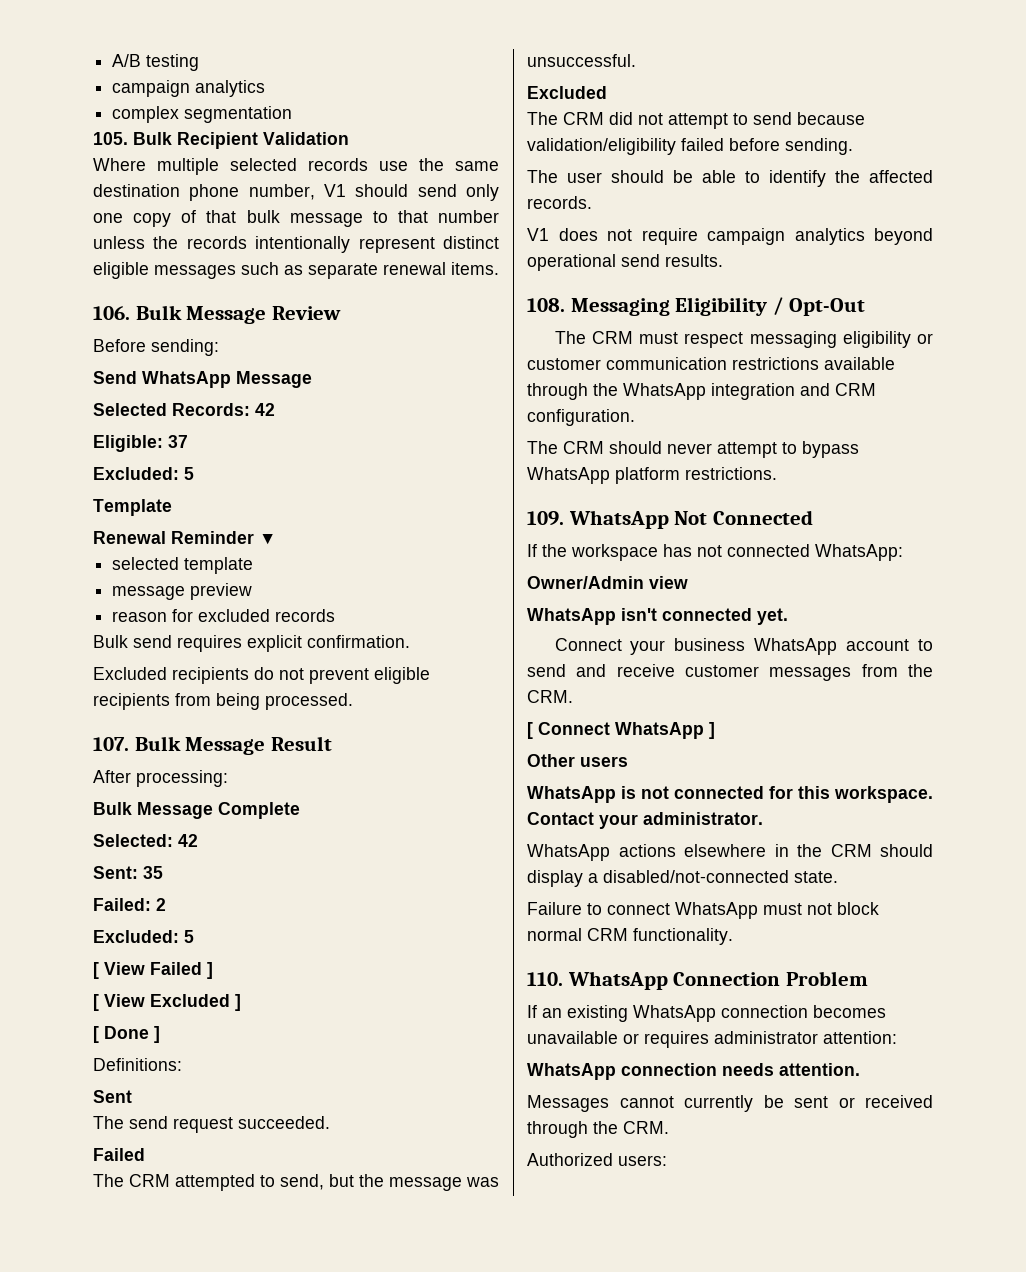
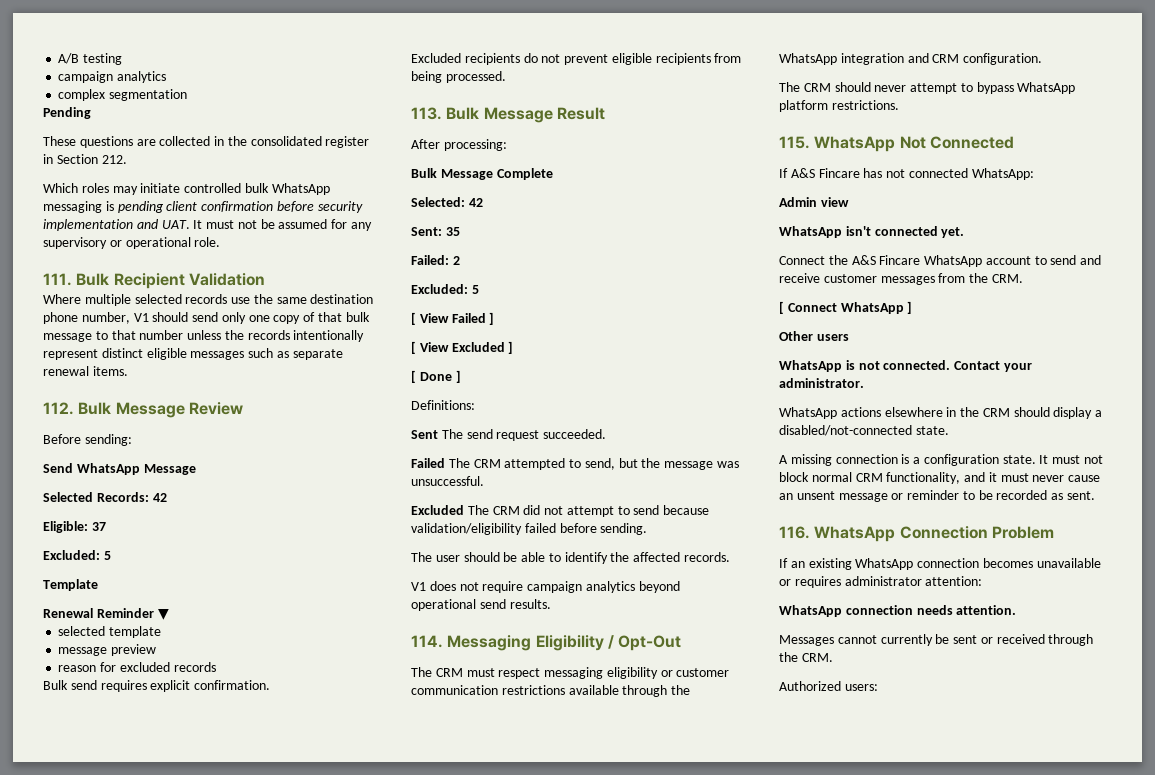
- 105. Bulk Recipient Validation
+ Pending
+ These questions are collected in the consolidated register in Section 212.
+ Which roles may initiate controlled bulk WhatsApp messaging is pending client confirmation before security implementation and UAT. It must not be assumed for any supervisory or operational role.
+ 111. Bulk Recipient Validation
- 106. Bulk Message Review
+ 112. Bulk Message Review
- 107. Bulk Message Result
+ 113. Bulk Message Result
- Sent
- The send request succeeded.
- Failed
- The CRM attempted to send, but the message was unsuccessful.
- Excluded
- The CRM did not attempt to send because validation/eligibility failed before sending.
+ Sent The send request succeeded.
+ Failed The CRM attempted to send, but the message was unsuccessful.
+ Excluded The CRM did not attempt to send because validation/eligibility failed before sending.
- 108. Messaging Eligibility / Opt-Out
+ 114. Messaging Eligibility / Opt-Out
- 109. WhatsApp Not Connected
+ 115. WhatsApp Not Connected
- If the workspace has not connected WhatsApp:
+ If A&S Fincare has not connected WhatsApp:
- Owner/Admin view
+ Admin view
- Connect your business WhatsApp account to send and receive customer messages from the CRM.
+ Connect the A&S Fincare WhatsApp account to send and receive customer messages from the CRM.
- WhatsApp is not connected for this workspace.
+ WhatsApp is not connected.
- Failure to connect WhatsApp must not block normal CRM functionality.
- 110. WhatsApp Connection Problem
+ A missing connection is a configuration state. It must not block normal CRM functionality, and it must never cause an unsent message or reminder to be recorded as sent.
+ 116. WhatsApp Connection Problem

